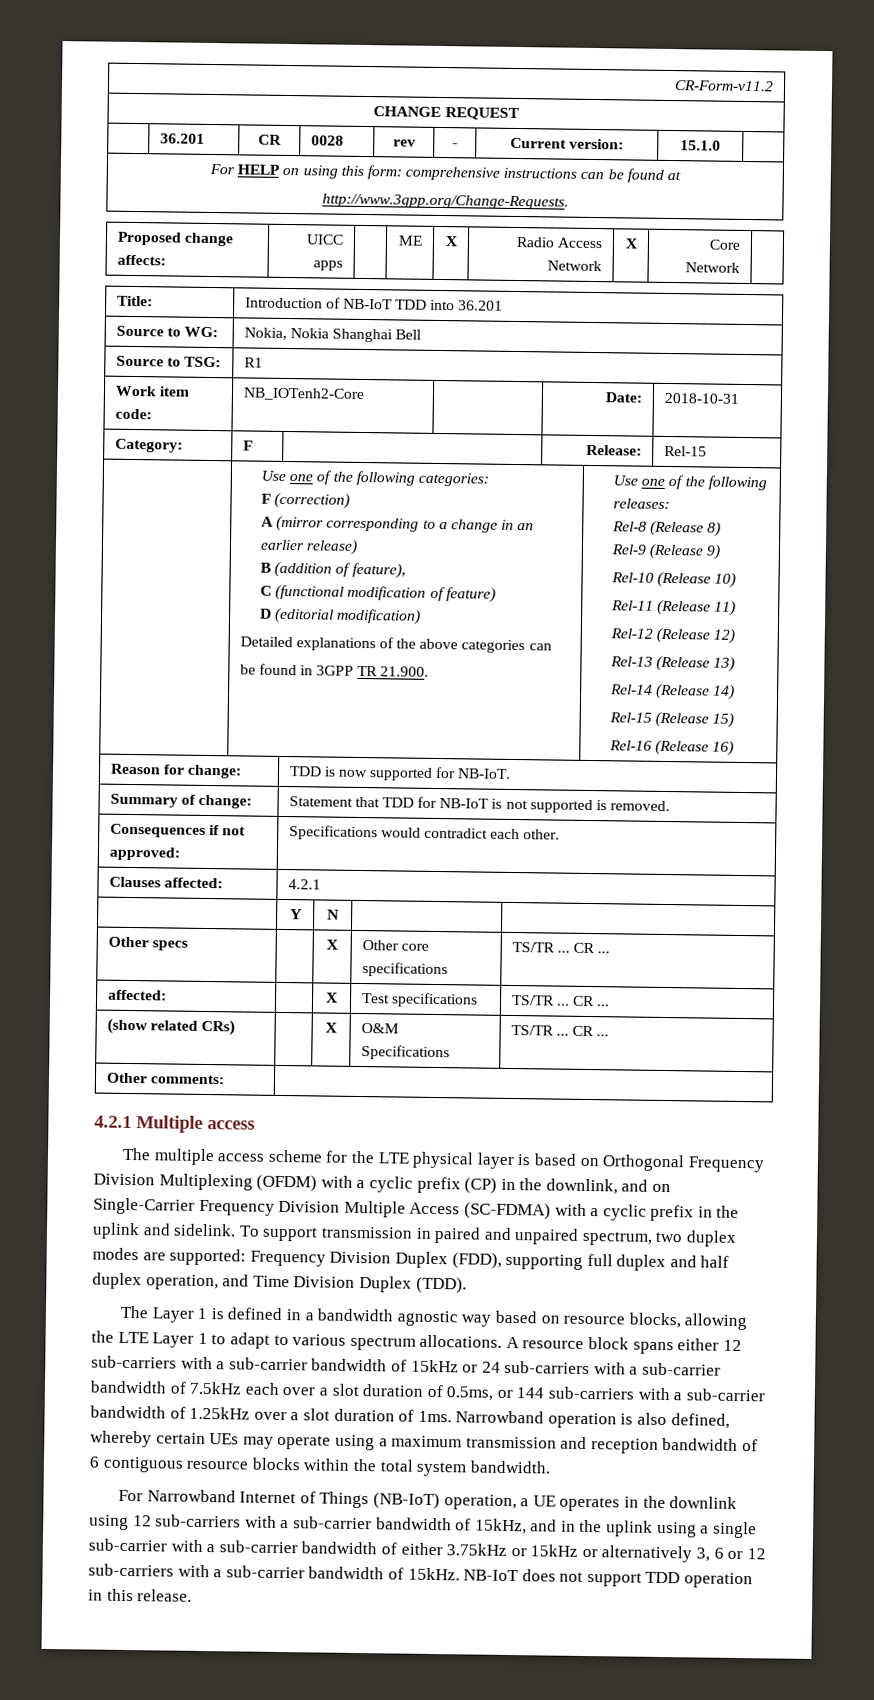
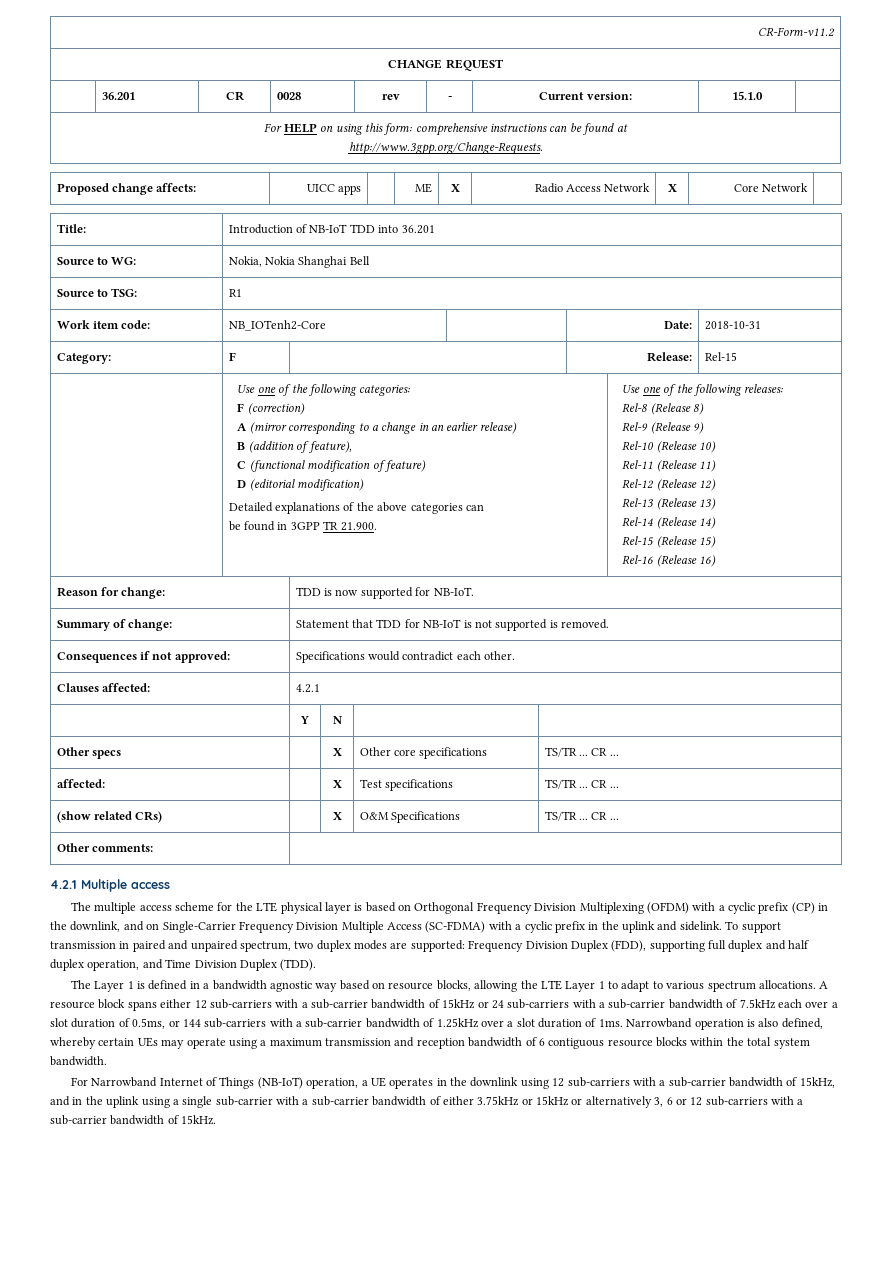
- NB-IoT does not support TDD operation in this release.

